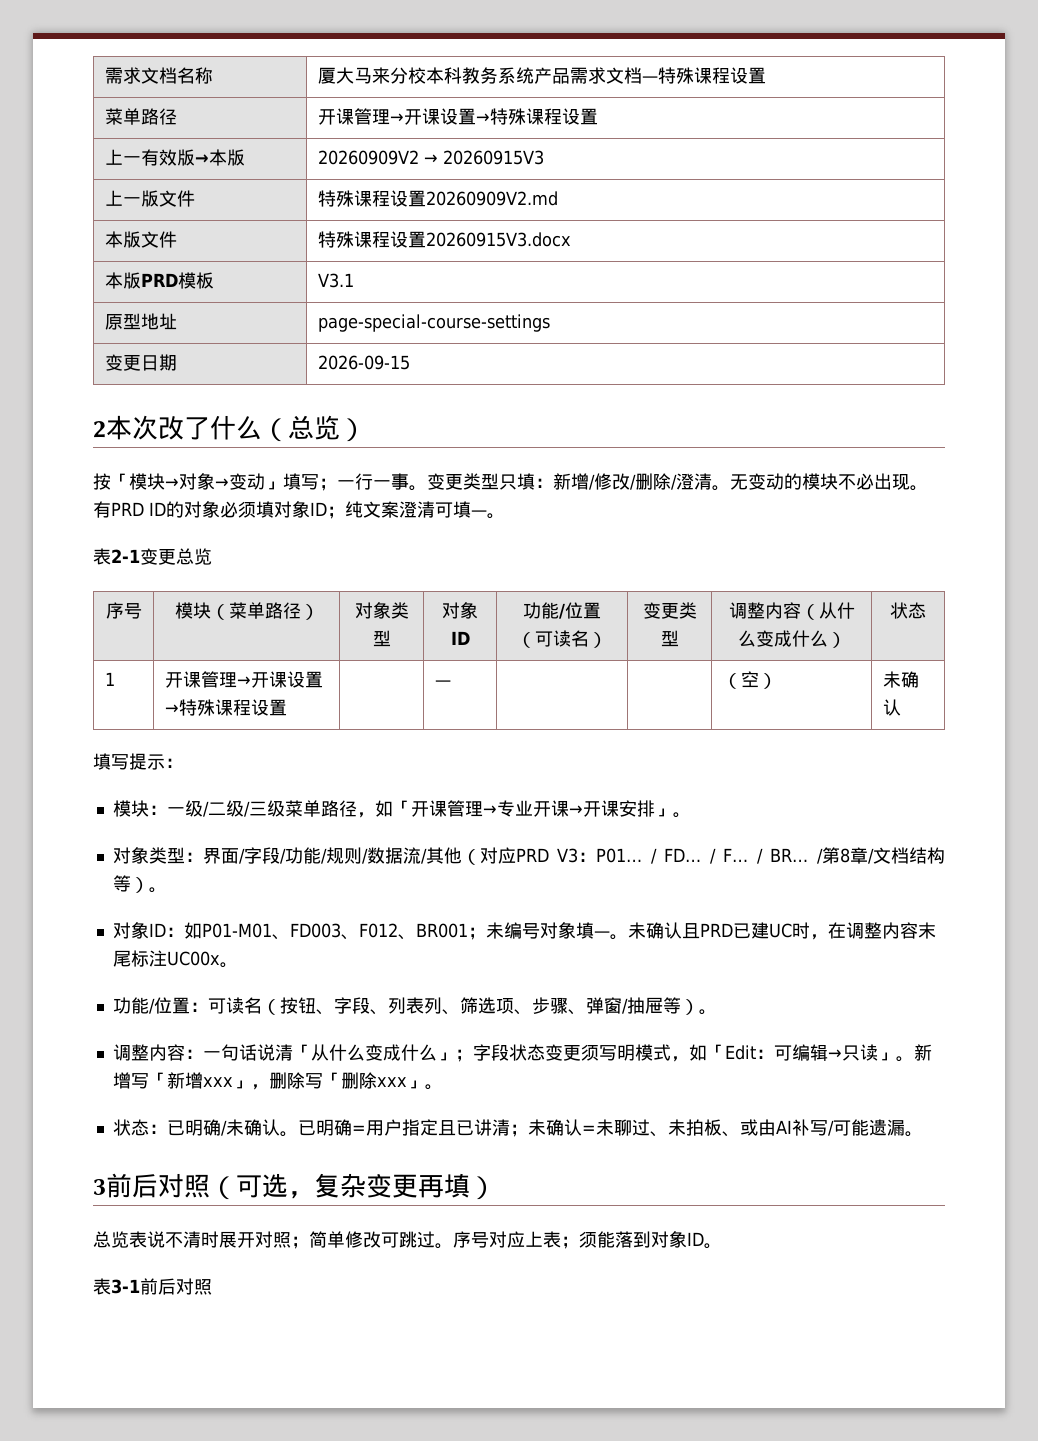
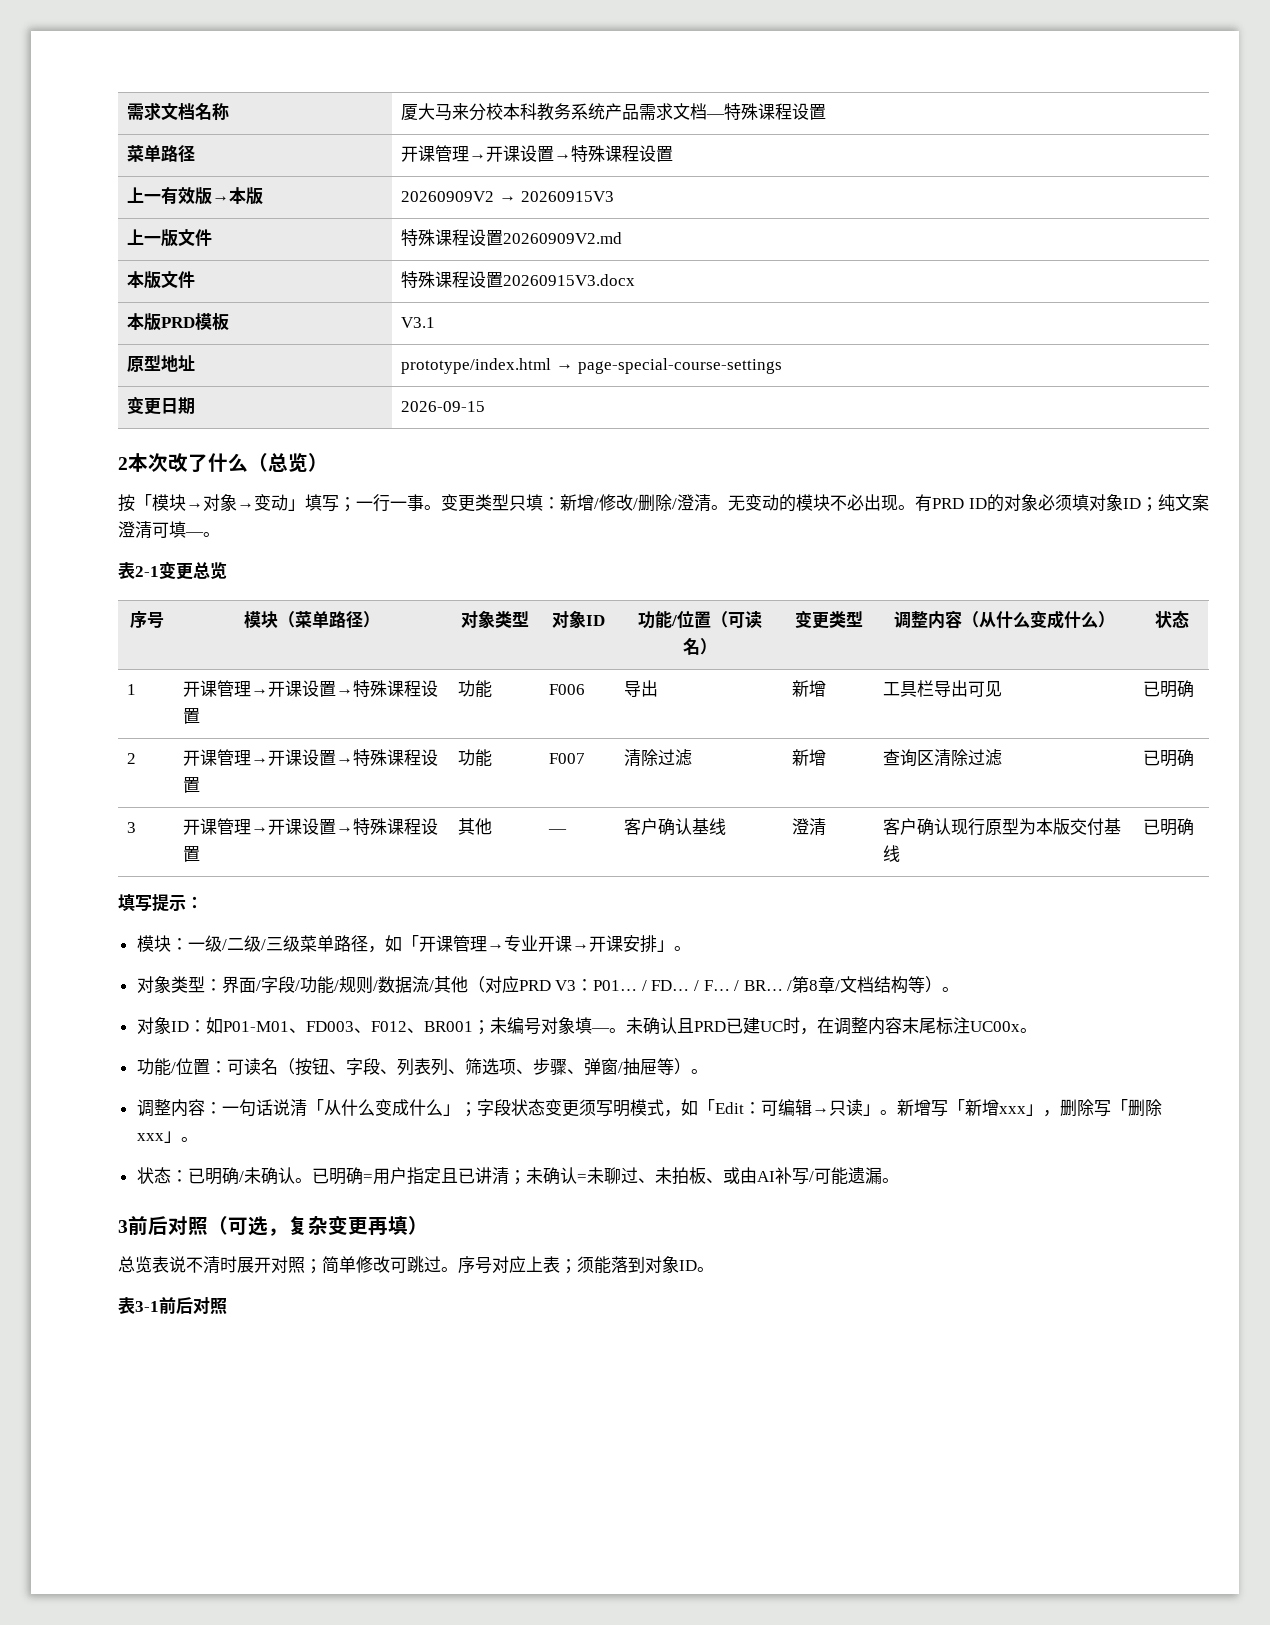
- 原型地址 | page-special-course-settings
+ 原型地址 | prototype/index.html → page-special-course-settings
- 1 | 开课管理→开课设置→特殊课程设置 | | — | | | （空） | 未确认
+ 1 | 开课管理→开课设置→特殊课程设置 | 功能 | F006 | 导出 | 新增 | 工具栏导出可见 | 已明确
+ 2 | 开课管理→开课设置→特殊课程设置 | 功能 | F007 | 清除过滤 | 新增 | 查询区清除过滤 | 已明确
+ 3 | 开课管理→开课设置→特殊课程设置 | 其他 | — | 客户确认基线 | 澄清 | 客户确认现行原型为本版交付基线 | 已明确

